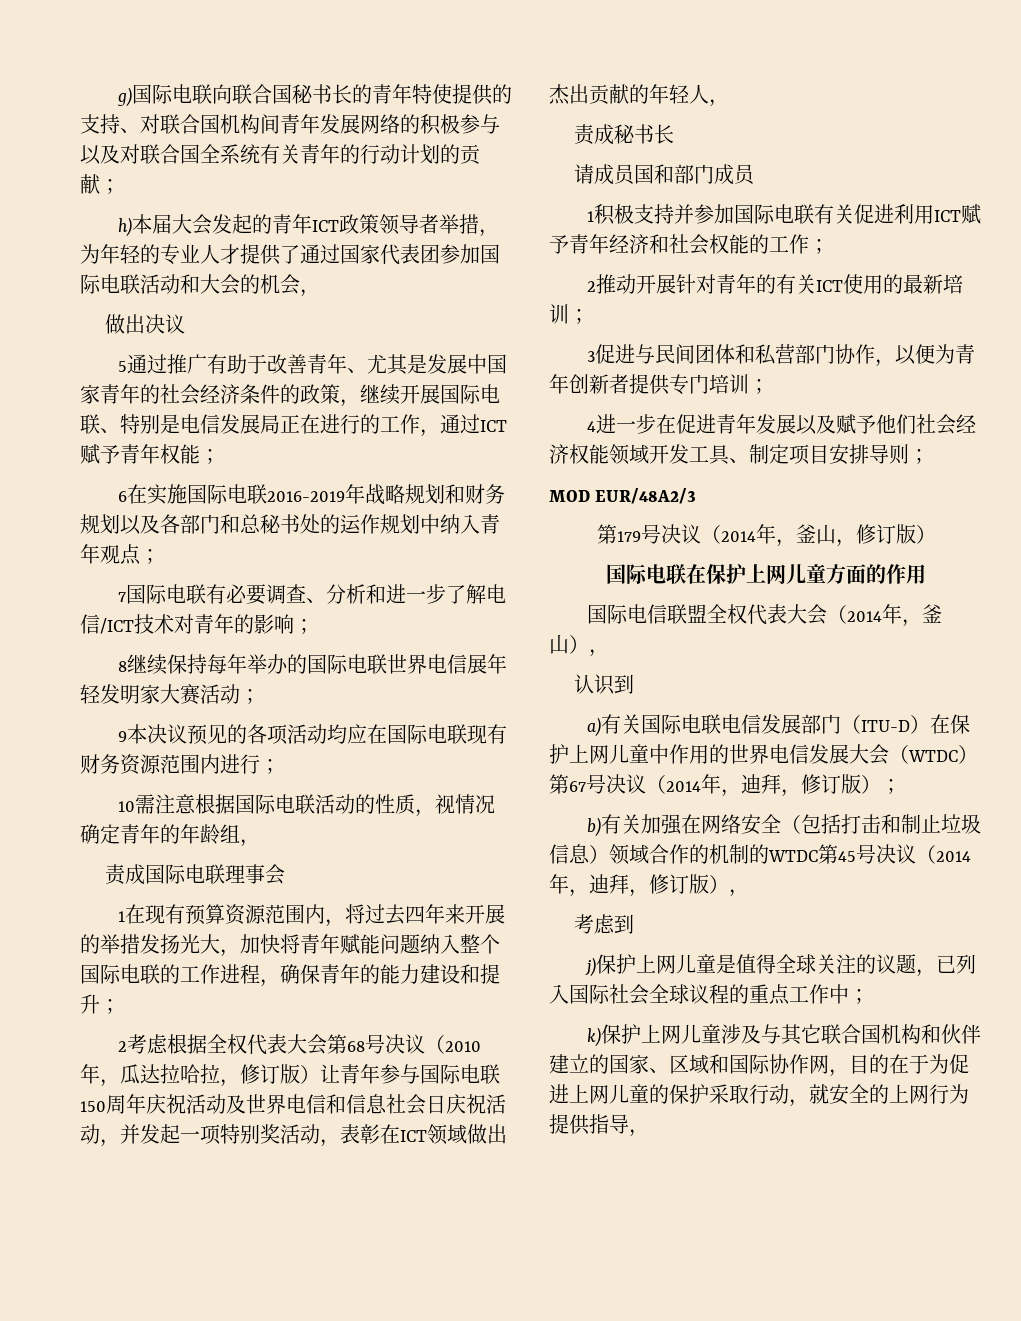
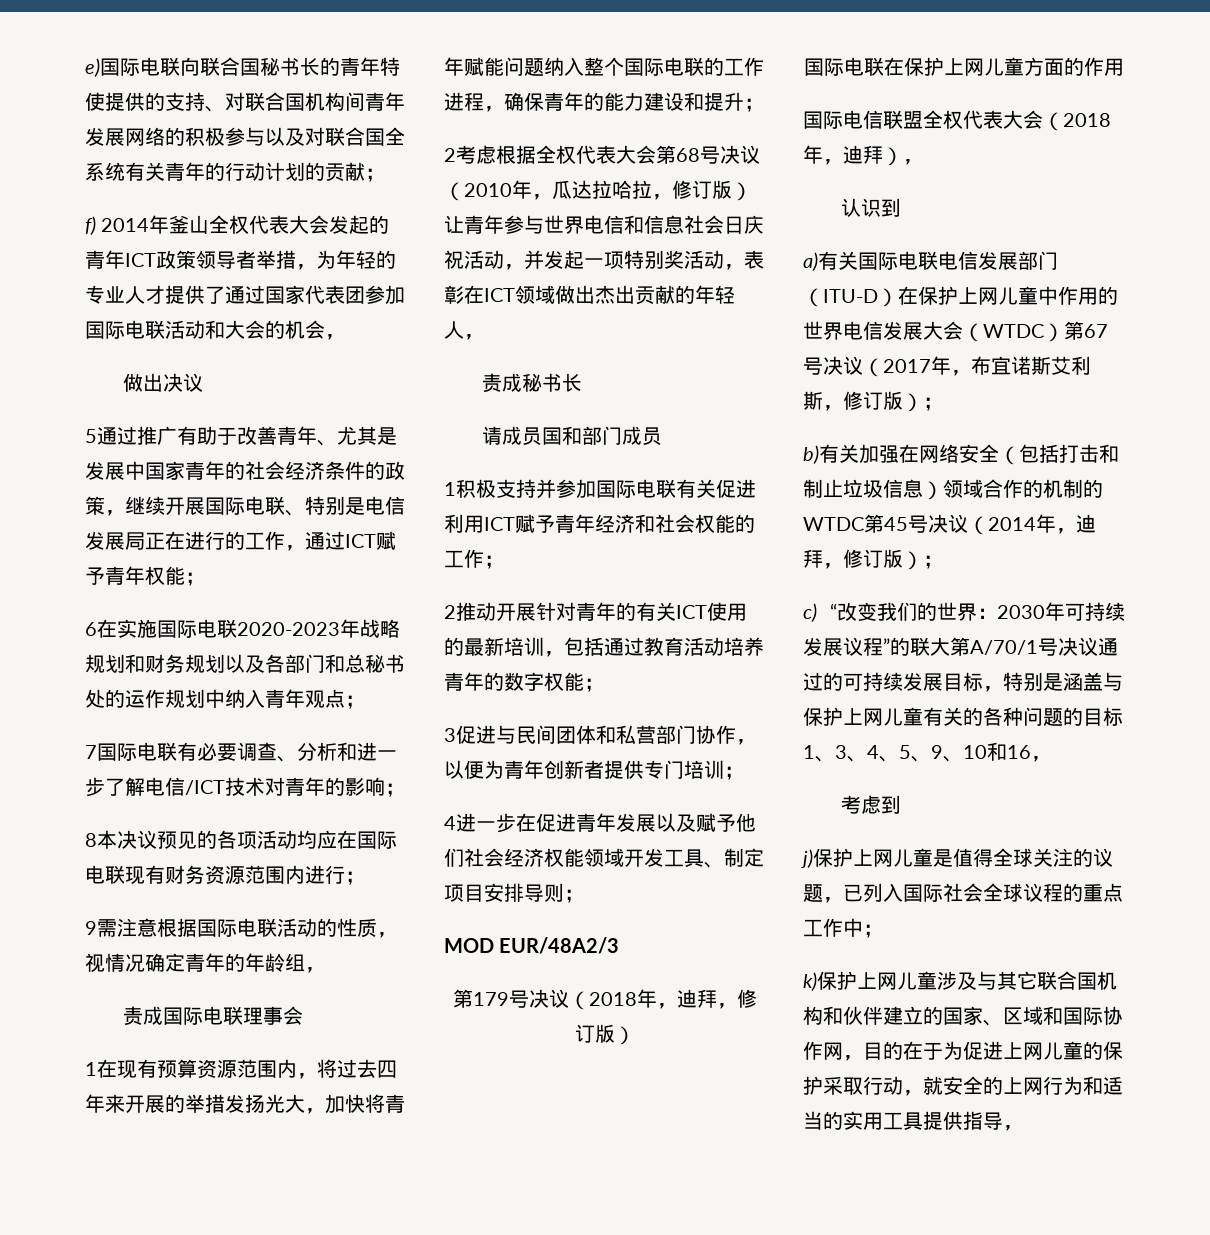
- g)国际电联向联合国秘书长的青年特使提供的支持、对联合国机构间青年发展网络的积极参与以及对联合国全系统有关青年的行动计划的贡献；
+ e)国际电联向联合国秘书长的青年特使提供的支持、对联合国机构间青年发展网络的积极参与以及对联合国全系统有关青年的行动计划的贡献；
- h)本届大会发起的青年ICT政策领导者举措，为年轻的专业人才提供了通过国家代表团参加国际电联活动和大会的机会，
+ f) 2014年釜山全权代表大会发起的青年ICT政策领导者举措，为年轻的专业人才提供了通过国家代表团参加国际电联活动和大会的机会，
- 6在实施国际电联2016-2019年战略规划和财务规划以及各部门和总秘书处的运作规划中纳入青年观点；
+ 6在实施国际电联2020-2023年战略规划和财务规划以及各部门和总秘书处的运作规划中纳入青年观点；
- 8继续保持每年举办的国际电联世界电信展年轻发明家大赛活动；
- 9本决议预见的各项活动均应在国际电联现有财务资源范围内进行；
+ 8本决议预见的各项活动均应在国际电联现有财务资源范围内进行；
- 10需注意根据国际电联活动的性质，视情况确定青年的年龄组，
+ 9需注意根据国际电联活动的性质，视情况确定青年的年龄组，
- 2考虑根据全权代表大会第68号决议（2010年，瓜达拉哈拉，修订版）让青年参与国际电联150周年庆祝活动及世界电信和信息社会日庆祝活动，并发起一项特别奖活动，表彰在ICT领域做出杰出贡献的年轻人，
+ 2考虑根据全权代表大会第68号决议（2010年，瓜达拉哈拉，修订版）让青年参与世界电信和信息社会日庆祝活动，并发起一项特别奖活动，表彰在ICT领域做出杰出贡献的年轻人，
- 2推动开展针对青年的有关ICT使用的最新培训；
+ 2推动开展针对青年的有关ICT使用的最新培训，包括通过教育活动培养青年的数字权能；
- 第179号决议（2014年，釜山，修订版）
+ 第179号决议（2018年，迪拜，修订版）
- 国际电信联盟全权代表大会（2014年，釜山），
+ 国际电信联盟全权代表大会（2018年，迪拜），
- a)有关国际电联电信发展部门（ITU-D）在保护上网儿童中作用的世界电信发展大会（WTDC）第67号决议（2014年，迪拜，修订版）；
+ a)有关国际电联电信发展部门（ITU-D）在保护上网儿童中作用的世界电信发展大会（WTDC）第67号决议（2017年，布宜诺斯艾利斯，修订版）；
- b)有关加强在网络安全（包括打击和制止垃圾信息）领域合作的机制的WTDC第45号决议（2014年，迪拜，修订版），
+ b)有关加强在网络安全（包括打击和制止垃圾信息）领域合作的机制的WTDC第45号决议（2014年，迪拜，修订版）；
+ c) “改变我们的世界：2030年可持续发展议程”的联大第A/70/1号决议通过的可持续发展目标，特别是涵盖与保护上网儿童有关的各种问题的目标1、3、4、5、9、10和16，
- k)保护上网儿童涉及与其它联合国机构和伙伴建立的国家、区域和国际协作网，目的在于为促进上网儿童的保护采取行动，就安全的上网行为提供指导，
+ k)保护上网儿童涉及与其它联合国机构和伙伴建立的国家、区域和国际协作网，目的在于为促进上网儿童的保护采取行动，就安全的上网行为和适当的实用工具提供指导，

